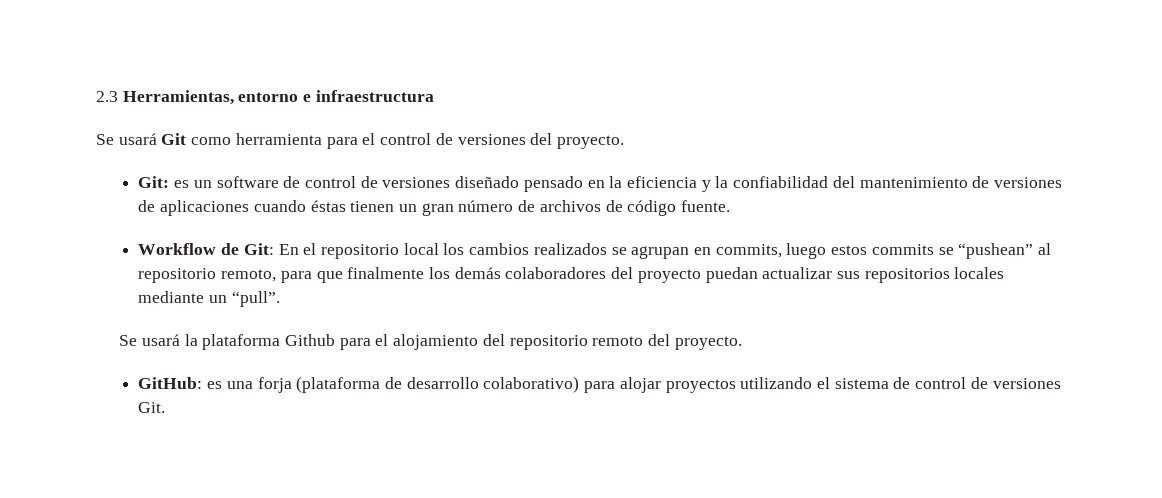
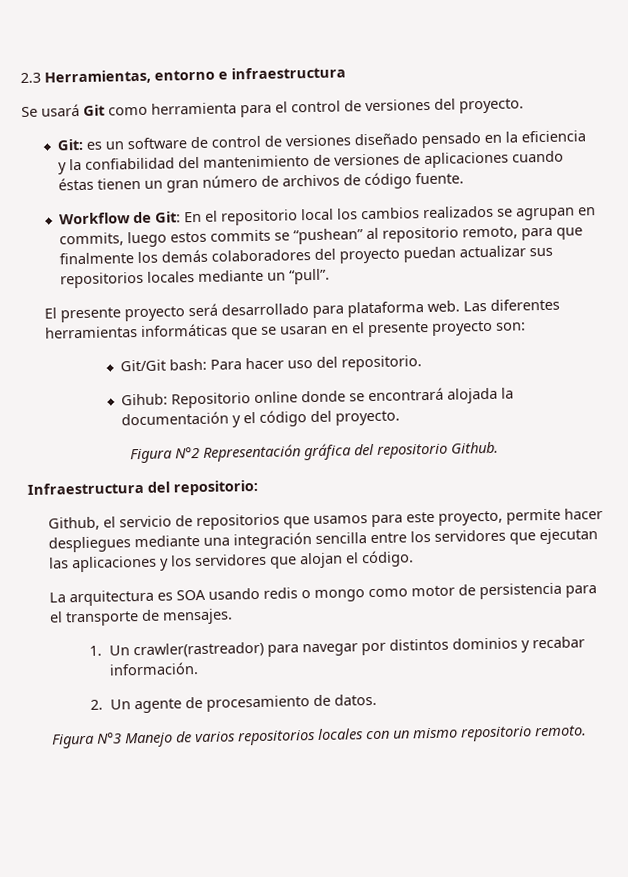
- Se usará la plataforma Github para el alojamiento del repositorio remoto del proyecto.
- GitHub: es una forja (plataforma de desarrollo colaborativo) para alojar proyectos utilizando el sistema de control de versiones Git.
+ El presente proyecto será desarrollado para plataforma web. Las diferentes herramientas informáticas que se usaran en el presente proyecto son:
+ Git/Git bash: Para hacer uso del repositorio.
+ Gihub: Repositorio online donde se encontrará alojada la documentación y el código del proyecto.
+ Figura N°2 Representación gráfica del repositorio Github.
+ Infraestructura del repositorio:
+ Github, el servicio de repositorios que usamos para este proyecto, permite hacer despliegues mediante una integración sencilla entre los servidores que ejecutan las aplicaciones y los servidores que alojan el código.
+ La arquitectura es SOA usando redis o mongo como motor de persistencia para el transporte de mensajes.
+ 1. Un crawler(rastreador) para navegar por distintos dominios y recabar información.
+ 2. Un agente de procesamiento de datos.
+ Figura N°3 Manejo de varios repositorios locales con un mismo repositorio remoto.

